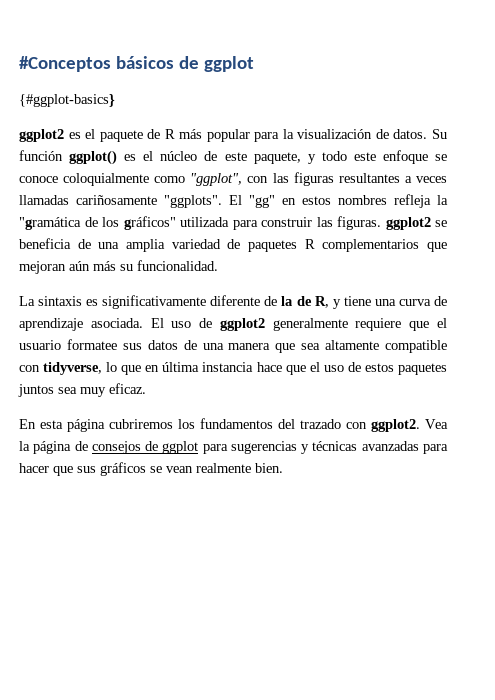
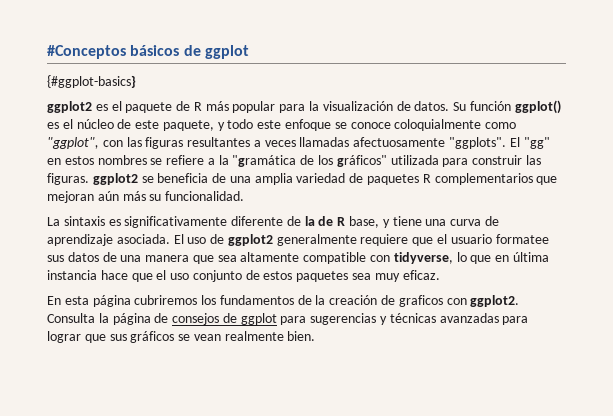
- Su función ggplot() es el núcleo de este paquete, y todo este enfoque se conoce coloquialmente como "ggplot", con las figuras resultantes a veces llamadas cariñosamente "ggplots".
+ Su función ggplot() es el núcleo de este paquete, y todo este enfoque se conoce coloquialmente como "ggplot", con las figuras resultantes a veces llamadas afectuosamente "ggplots".
- El "gg" en estos nombres refleja la "gramática de los gráficos" utilizada para construir las figuras. ggplot2 se beneficia de una amplia variedad de paquetes R complementarios que mejoran aún más su funcionalidad.
+ El "gg" en estos nombres se refiere a la "gramática de los gráficos" utilizada para construir las figuras. ggplot2 se beneficia de una amplia variedad de paquetes R complementarios que mejoran aún más su funcionalidad.
- La sintaxis es significativamente diferente de la de R, y tiene una curva de aprendizaje asociada.
+ La sintaxis es significativamente diferente de la de R base, y tiene una curva de aprendizaje asociada.
- El uso de ggplot2 generalmente requiere que el usuario formatee sus datos de una manera que sea altamente compatible con tidyverse, lo que en última instancia hace que el uso de estos paquetes juntos sea muy eficaz.
+ El uso de ggplot2 generalmente requiere que el usuario formatee sus datos de una manera que sea altamente compatible con tidyverse, lo que en última instancia hace que el uso conjunto de estos paquetes sea muy eficaz.
- En esta página cubriremos los fundamentos del trazado con ggplot2.
+ En esta página cubriremos los fundamentos de la creación de graficos con ggplot2.
- Vea la página de consejos de ggplot para sugerencias y técnicas avanzadas para hacer que sus gráficos se vean realmente bien.
+ Consulta la página de consejos de ggplot para sugerencias y técnicas avanzadas para lograr que sus gráficos se vean realmente bien.

